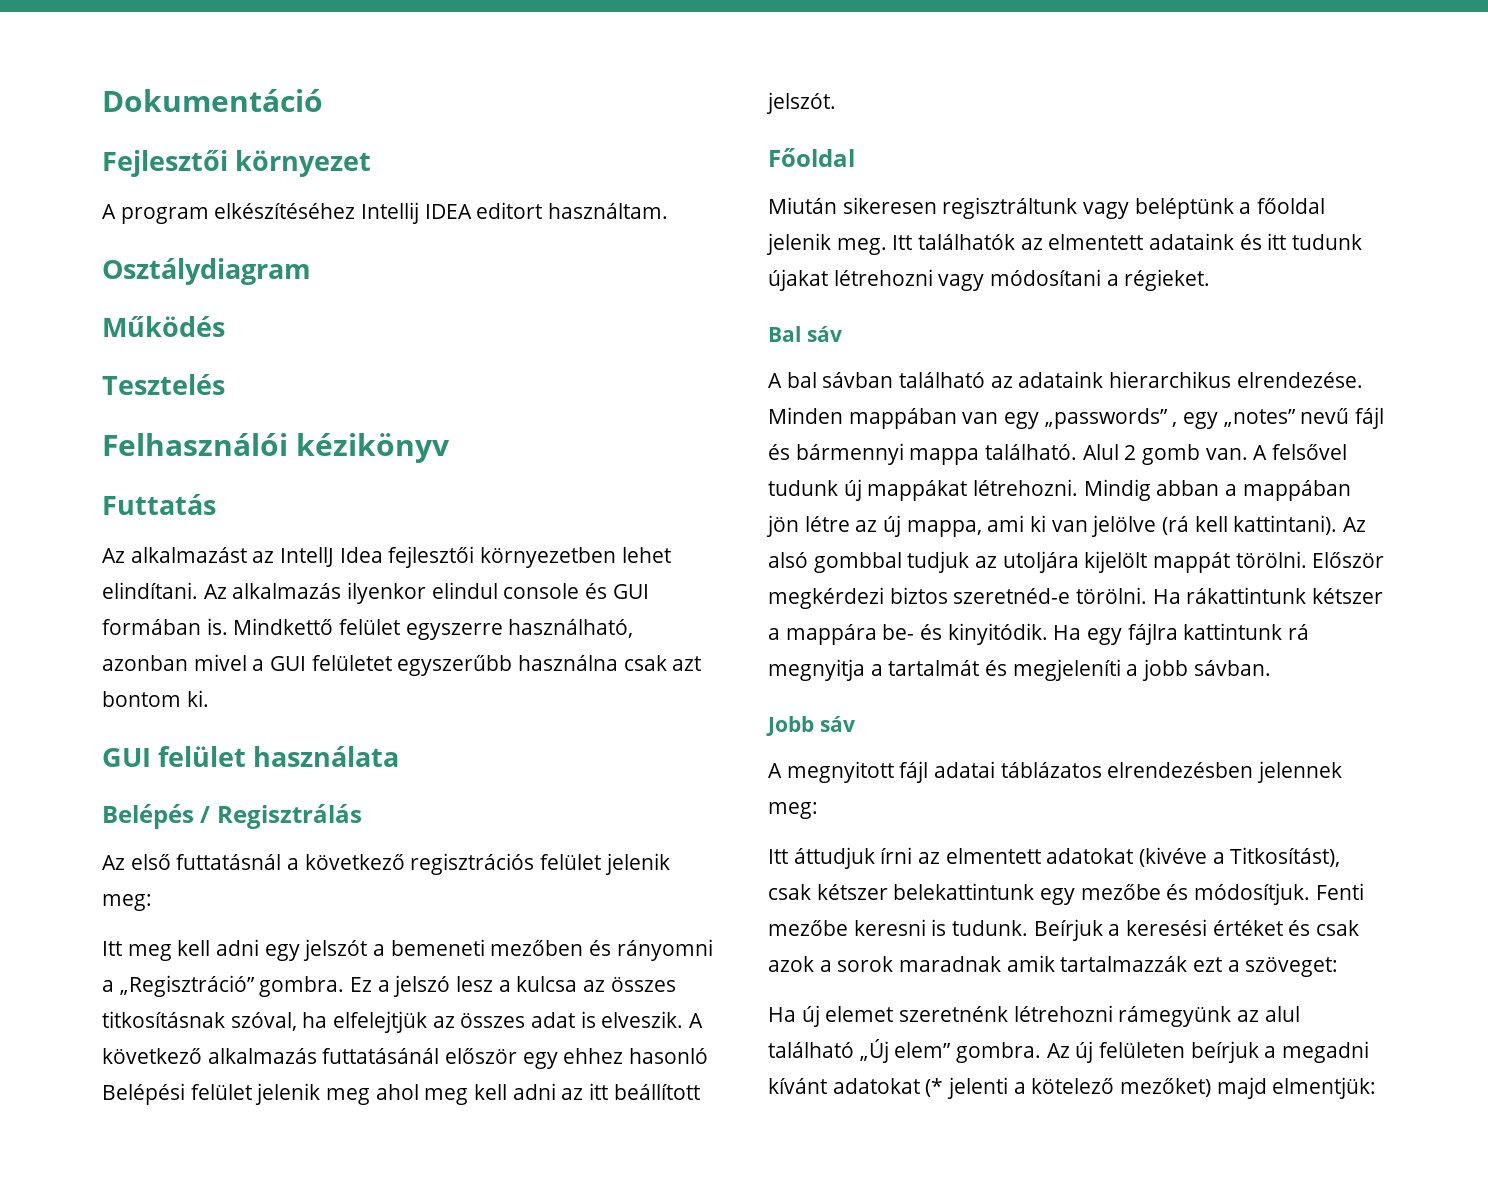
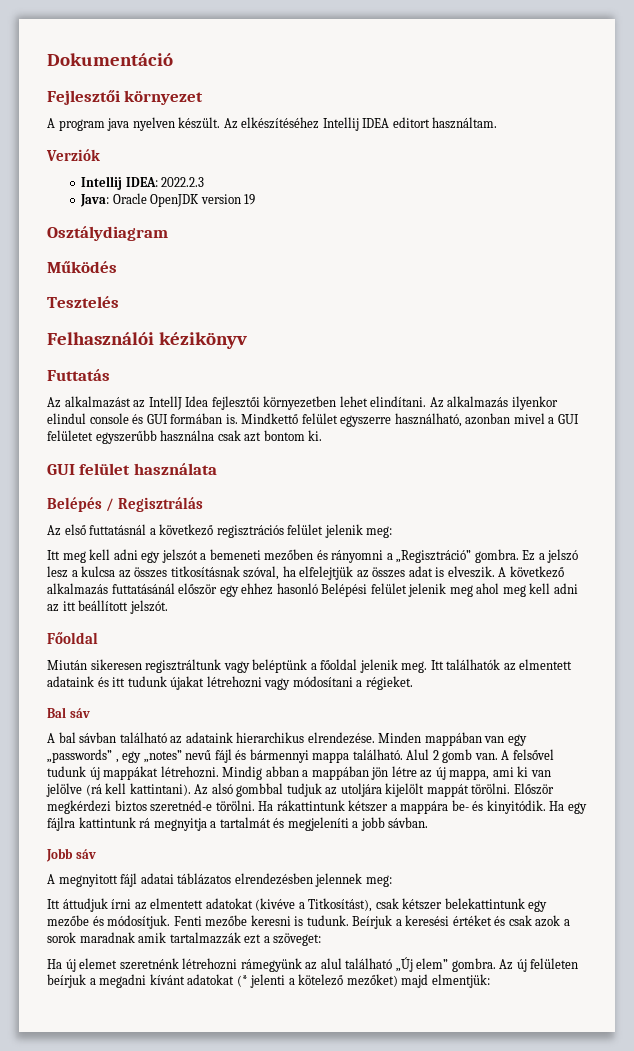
- A program elkészítéséhez Intellij IDEA editort használtam.
+ A program java nyelven készült. Az elkészítéséhez Intellij IDEA editort használtam.
+ Verziók
+ Intellij IDEA: 2022.2.3
+ Java: Oracle OpenJDK version 19

